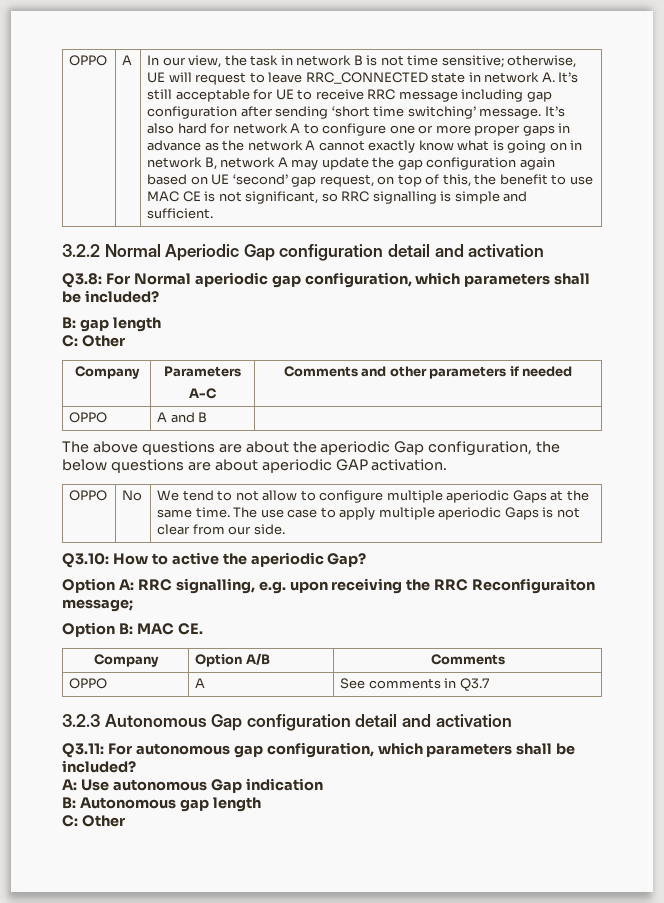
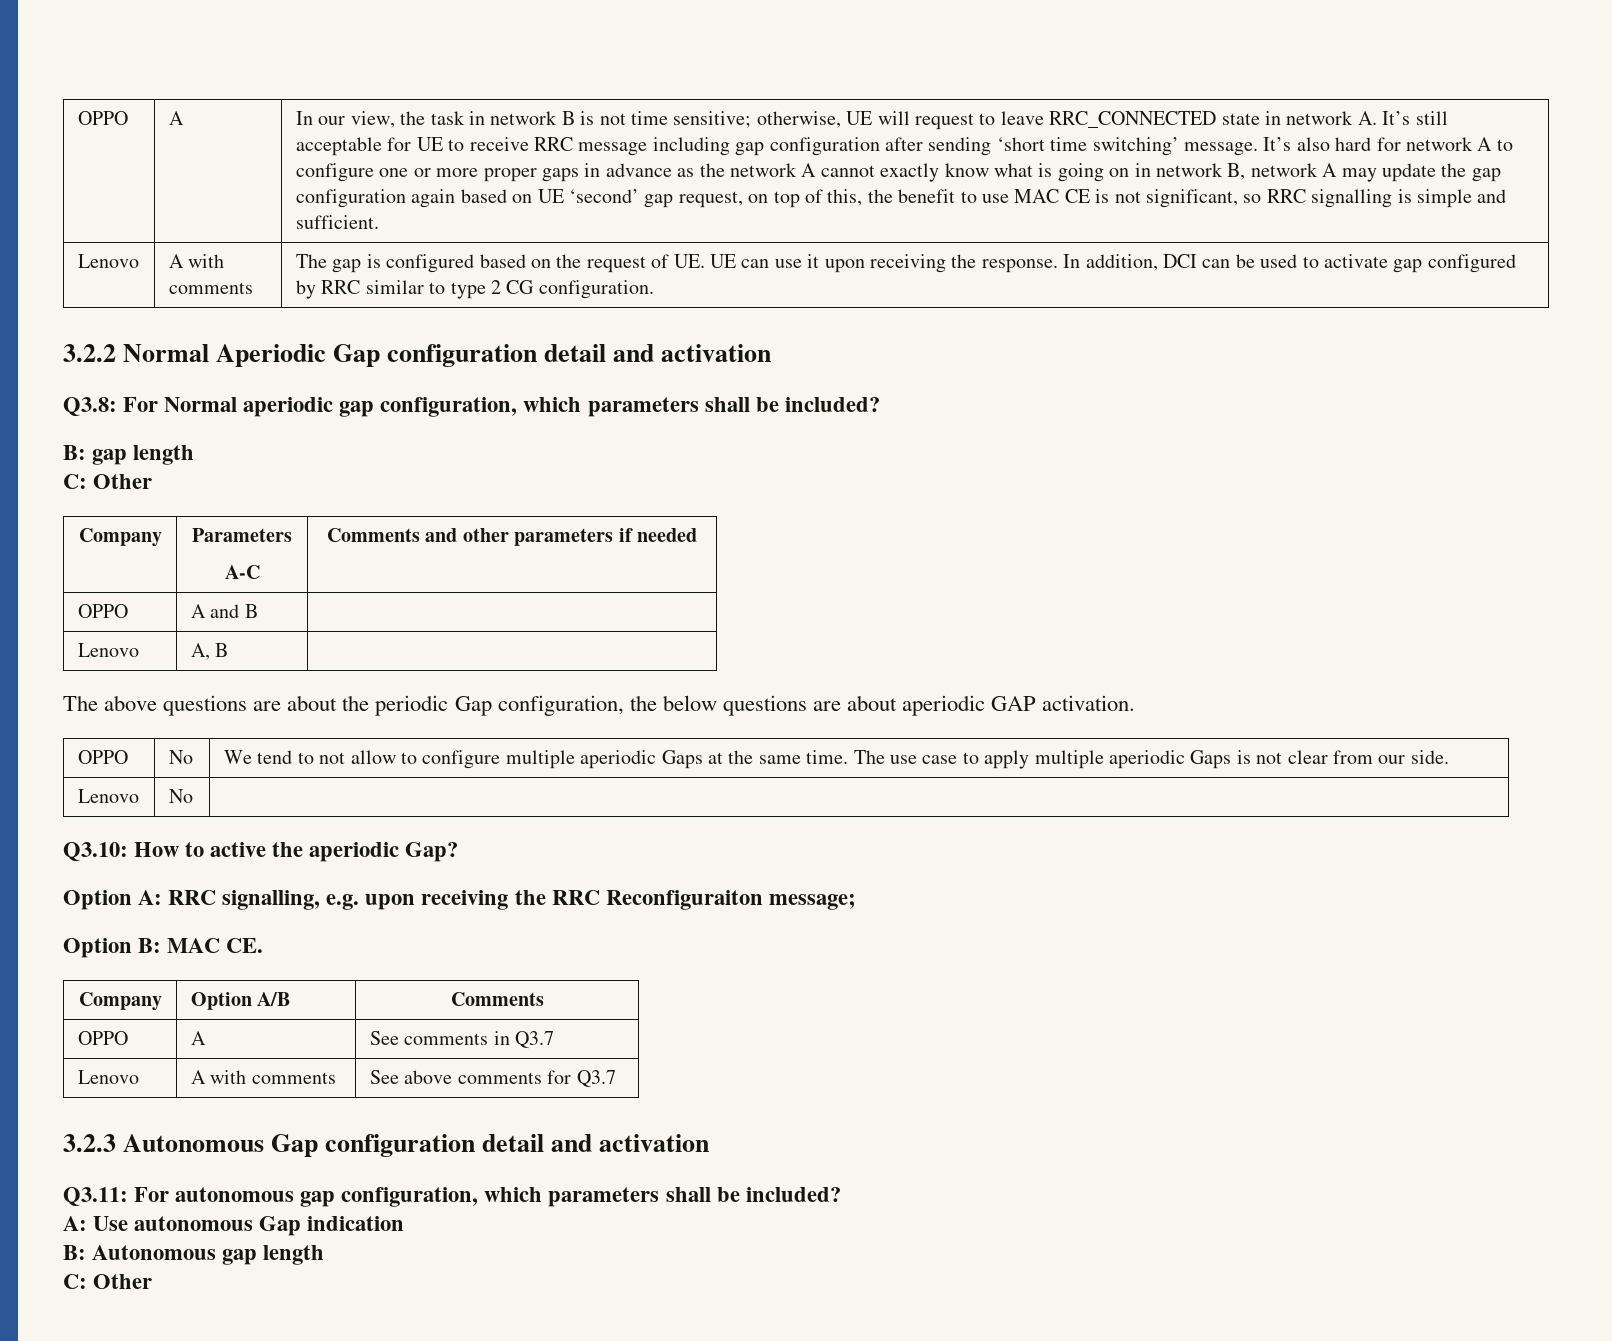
+ Lenovo | A with comments | The gap is configured based on the request of UE. UE can use it upon receiving the response. In addition, DCI can be used to activate gap configured by RRC similar to type 2 CG configuration.
+ Lenovo | A, B |
- The above questions are about the aperiodic Gap configuration, the below questions are about aperiodic GAP activation.
+ The above questions are about the periodic Gap configuration, the below questions are about aperiodic GAP activation.
+ Lenovo | No |
+ Lenovo | A with comments | See above comments for Q3.7

